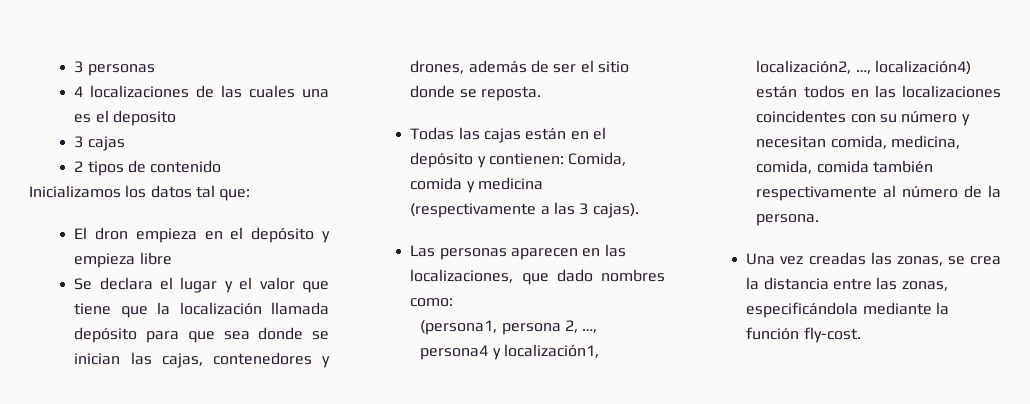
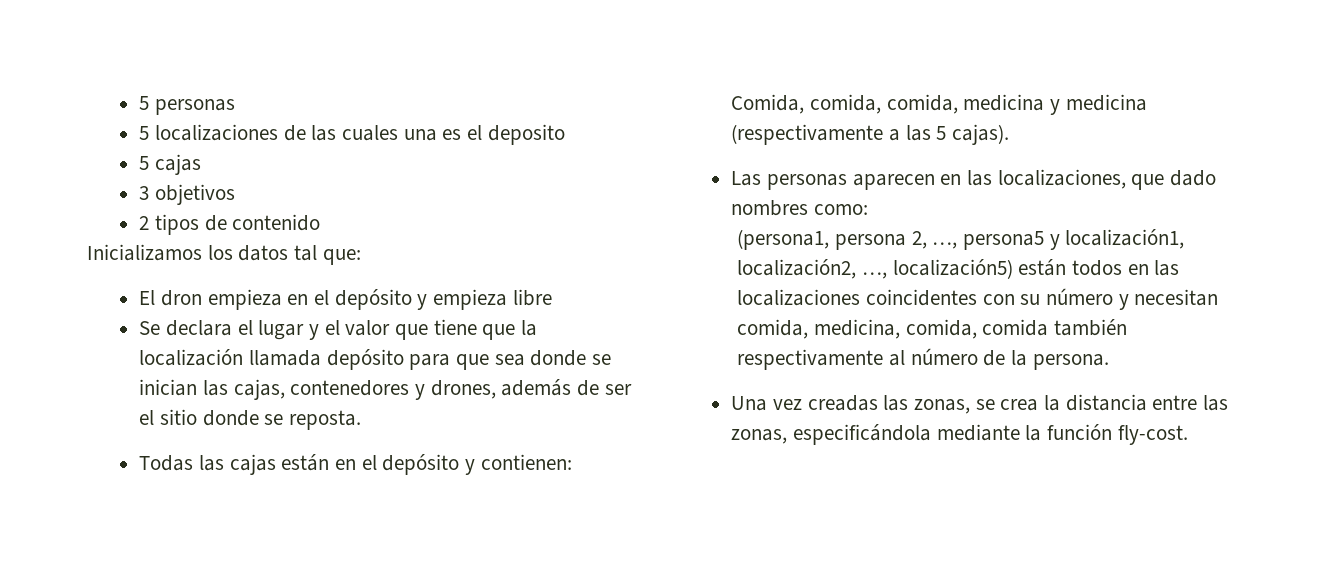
- 3 personas
+ 5 personas
- 4 localizaciones de las cuales una es el deposito
+ 5 localizaciones de las cuales una es el deposito
- 3 cajas
+ 5 cajas
+ 3 objetivos
- Todas las cajas están en el depósito y contienen: Comida, comida y medicina (respectivamente a las 3 cajas).
+ Todas las cajas están en el depósito y contienen: Comida, comida, comida, medicina y medicina (respectivamente a las 5 cajas).
- (persona1, persona 2, …, persona4 y localización1, localización2, …, localización4) están todos en las localizaciones coincidentes con su número y necesitan comida, medicina, comida, comida también respectivamente al número de la persona.
+ (persona1, persona 2, …, persona5 y localización1, localización2, …, localización5) están todos en las localizaciones coincidentes con su número y necesitan comida, medicina, comida, comida también respectivamente al número de la persona.

